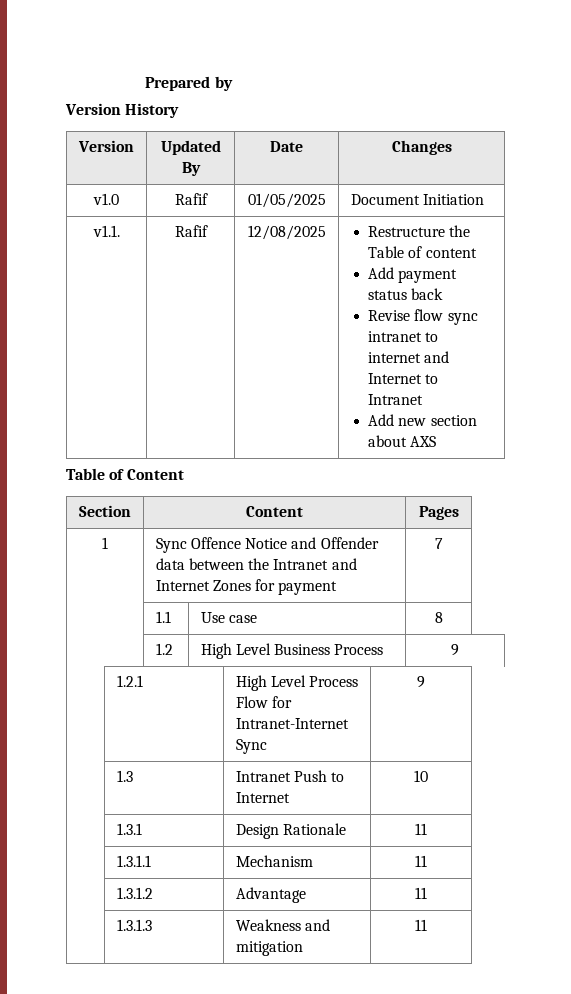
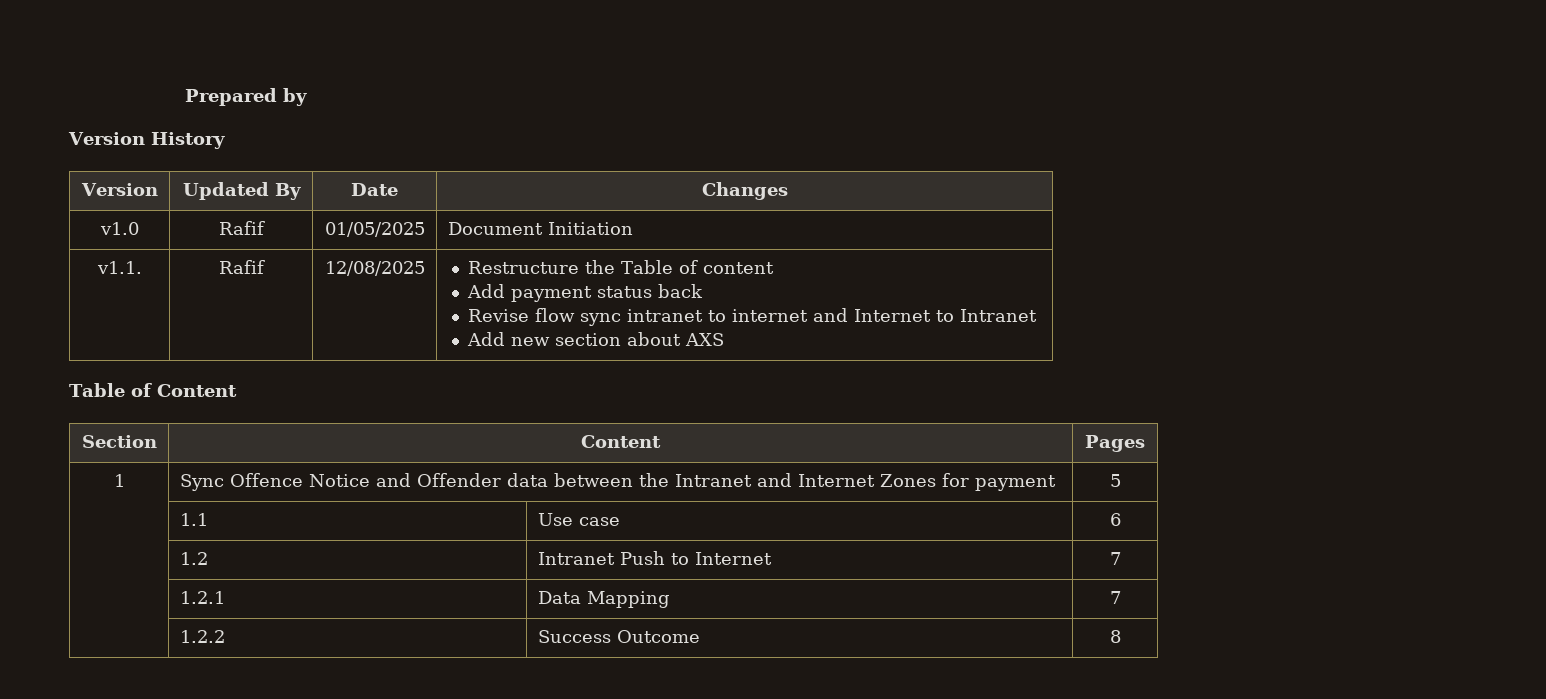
- 1 | Sync Offence Notice and Offender data between the Intranet and Internet Zones for payment | 7
+ 1 | Sync Offence Notice and Offender data between the Intranet and Internet Zones for payment | 5
- | 1.1 | Use case | 8
+ | 1.1 | Use case | 6
- | 1.2 | High Level Business Process | 9
- | 1.2.1 | High Level Process Flow for Intranet-Internet Sync | 9
- | 1.3 | Intranet Push to Internet | 10
- | 1.3.1 | Design Rationale | 11
- | 1.3.1.1 | Mechanism | 11
- | 1.3.1.2 | Advantage | 11
- | 1.3.1.3 | Weakness and mitigation | 11
+ | 1.2 | Intranet Push to Internet | 7
+ | 1.2.1 | Data Mapping | 7
+ | 1.2.2 | Success Outcome | 8

